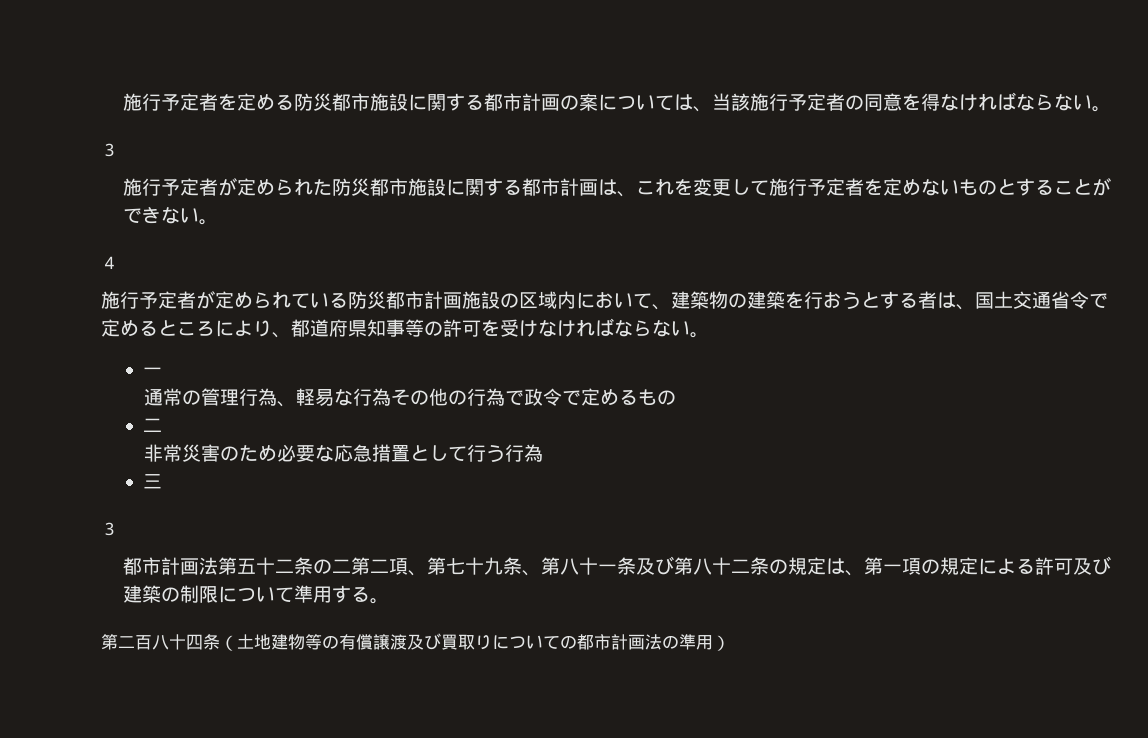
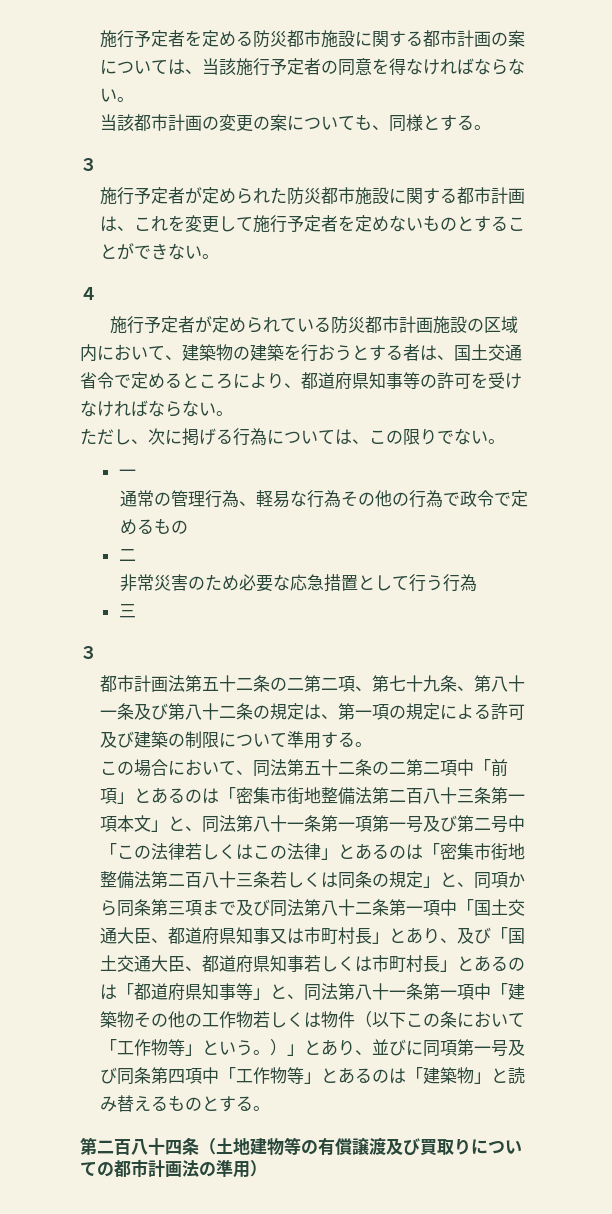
+ 当該都市計画の変更の案についても、同様とする。
+ ただし、次に掲げる行為については、この限りでない。
+ この場合において、同法第五十二条の二第二項中「前項」とあるのは「密集市街地整備法第二百八十三条第一項本文」と、同法第八十一条第一項第一号及び第二号中「この法律若しくはこの法律」とあるのは「密集市街地整備法第二百八十三条若しくは同条の規定」と、同項から同条第三項まで及び同法第八十二条第一項中「国土交通大臣、都道府県知事又は市町村長」とあり、及び「国土交通大臣、都道府県知事若しくは市町村長」とあるのは「都道府県知事等」と、同法第八十一条第一項中「建築物その他の工作物若しくは物件（以下この条において「工作物等」という。）」とあり、並びに同項第一号及び同条第四項中「工作物等」とあるのは「建築物」と読み替えるものとする。

